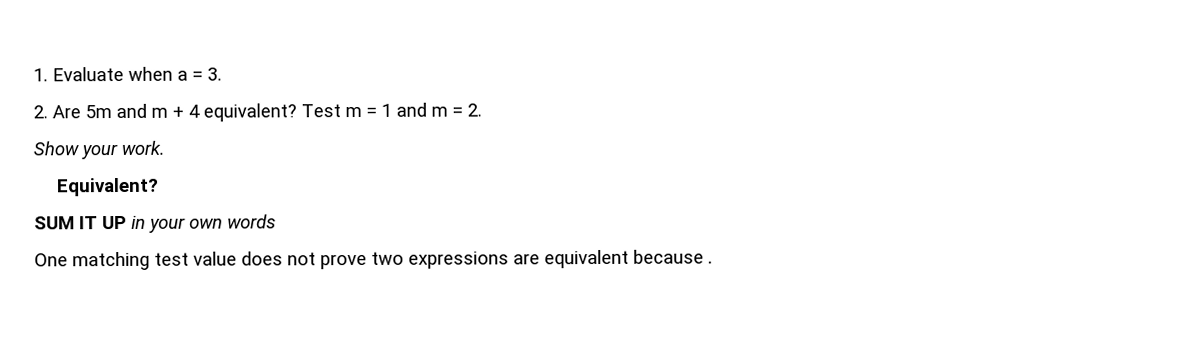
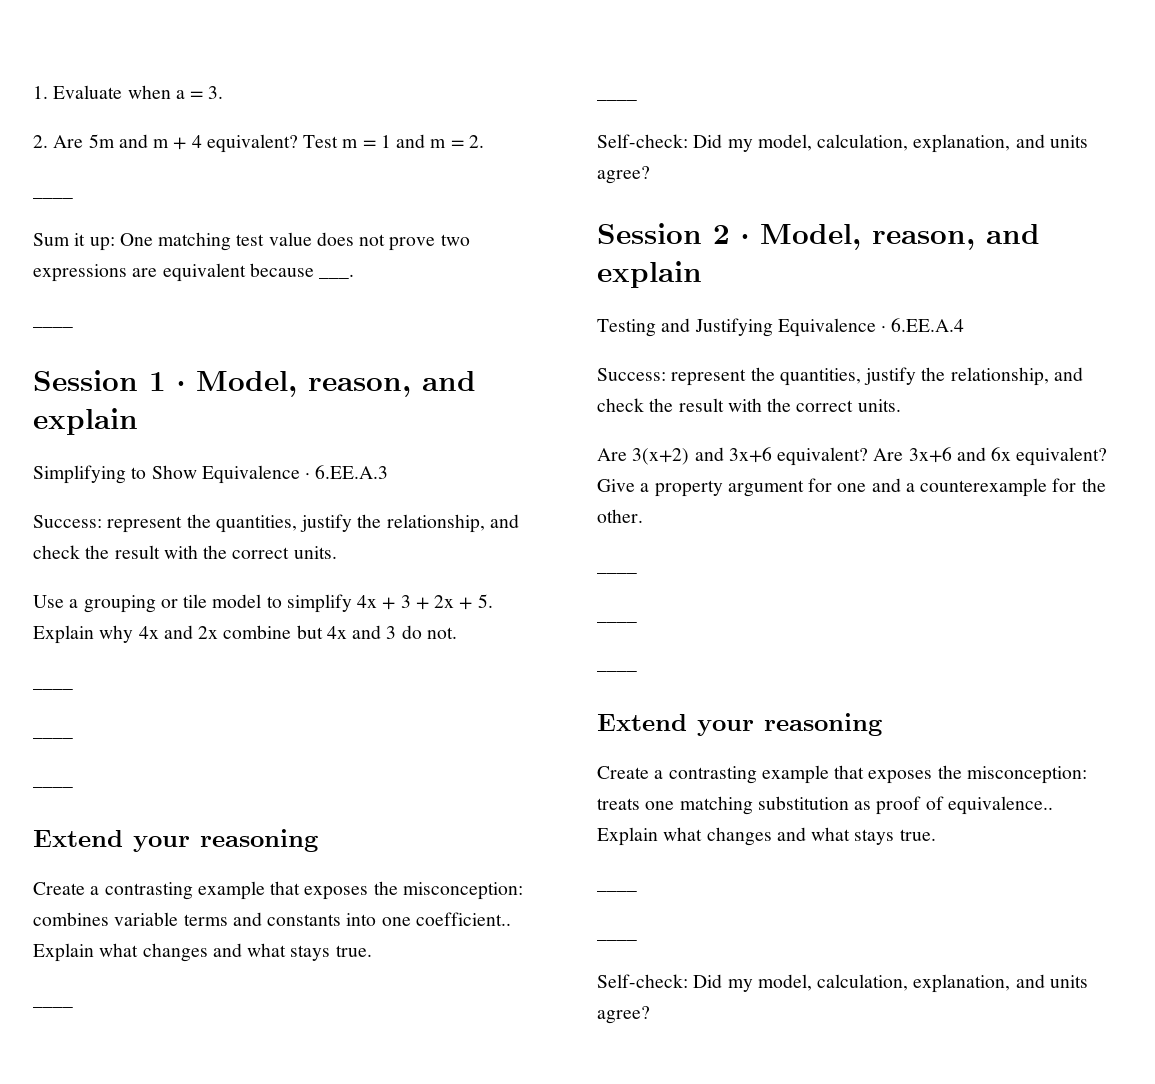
  Test m = 1 and m = 2.
- Show your work.
- Equivalent?
- SUM IT UP in your own words
- One matching test value does not prove two expressions are equivalent because .
+ ____
+ Sum it up: One matching test value does not prove two expressions are equivalent because ___.
+ ____
+ Session 1 · Model, reason, and explain
+ Simplifying to Show Equivalence · 6.EE.A.3
+ Success: represent the quantities, justify the relationship, and check the result with the correct units.
+ Use a grouping or tile model to simplify 4x + 3 + 2x + 5. Explain why 4x and 2x combine but 4x and 3 do not.
+ ____
+ ____
+ ____
+ Extend your reasoning
+ Create a contrasting example that exposes the misconception: combines variable terms and constants into one coefficient.. Explain what changes and what stays true.
+ ____
+ ____
+ Self-check: Did my model, calculation, explanation, and units agree?
+ Session 2 · Model, reason, and explain
+ Testing and Justifying Equivalence · 6.EE.A.4
+ Success: represent the quantities, justify the relationship, and check the result with the correct units.
+ Are 3(x+2) and 3x+6 equivalent? Are 3x+6 and 6x equivalent? Give a property argument for one and a counterexample for the other.
+ ____
+ ____
+ ____
+ Extend your reasoning
+ Create a contrasting example that exposes the misconception: treats one matching substitution as proof of equivalence.. Explain what changes and what stays true.
+ ____
+ ____
+ Self-check: Did my model, calculation, explanation, and units agree?

